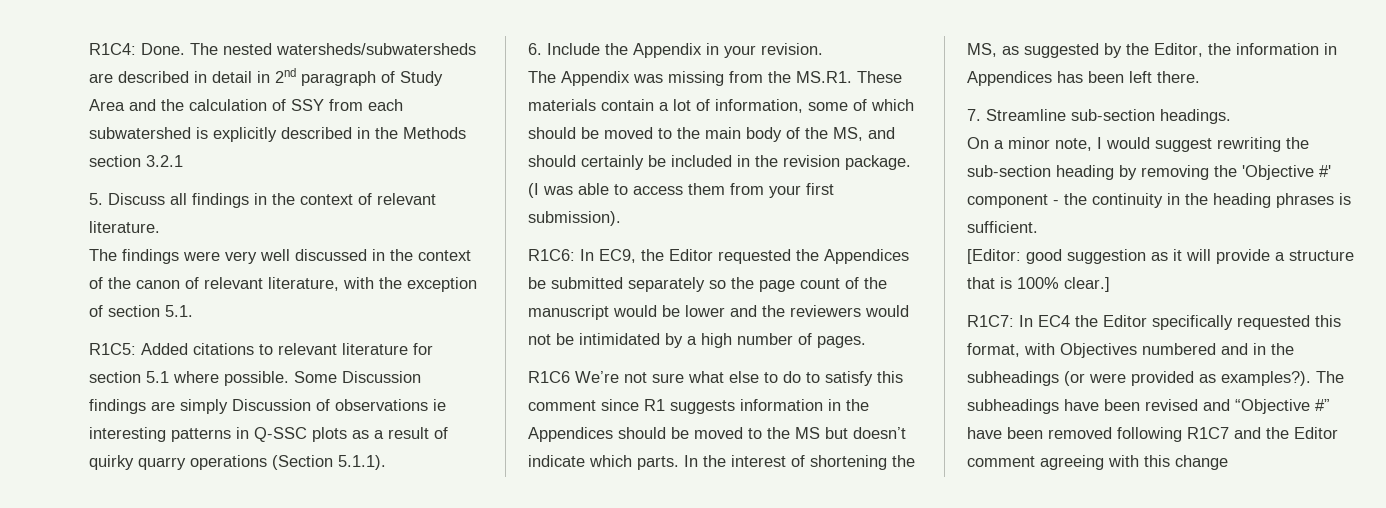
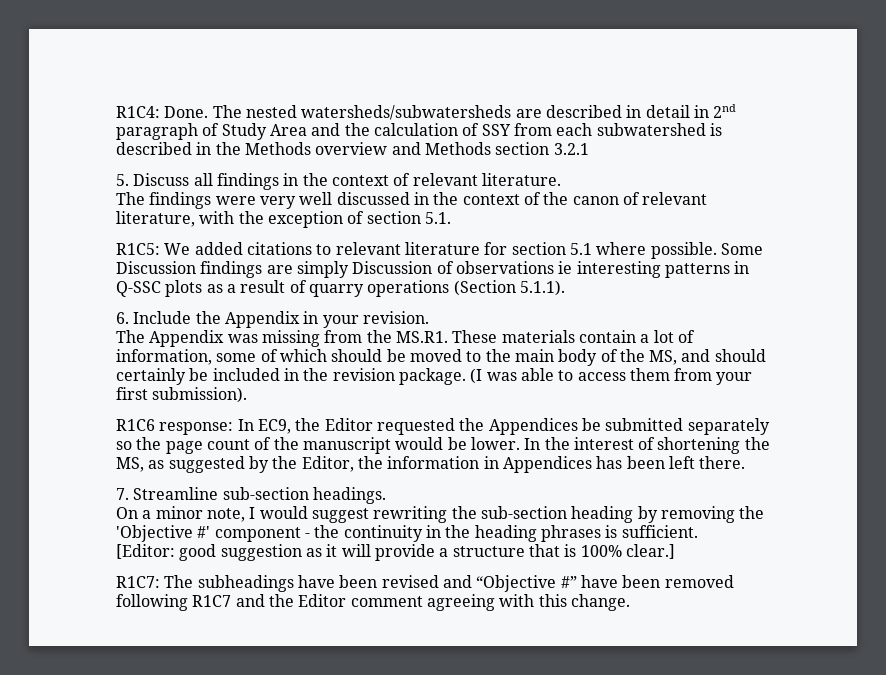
- The nested watersheds/subwatersheds are described in detail in 2nd paragraph of Study Area and the calculation of SSY from each subwatershed is explicitly described in the Methods section 3.2.1
+ The nested watersheds/subwatersheds are described in detail in 2nd paragraph of Study Area and the calculation of SSY from each subwatershed is described in the Methods overview and Methods section 3.2.1
- R1C5: Added citations to relevant literature for section 5.1 where possible.
+ R1C5: We added citations to relevant literature for section 5.1 where possible.
- Some Discussion findings are simply Discussion of observations ie interesting patterns in Q-SSC plots as a result of quirky quarry operations (Section 5.1.1).
+ Some Discussion findings are simply Discussion of observations ie interesting patterns in Q-SSC plots as a result of quarry operations (Section 5.1.1).
- R1C6: In EC9, the Editor requested the Appendices be submitted separately so the page count of the manuscript would be lower and the reviewers would not be intimidated by a high number of pages.
- R1C6 We’re not sure what else to do to satisfy this comment since R1 suggests information in the Appendices should be moved to the MS but doesn’t indicate which parts.
+ R1C6 response: In EC9, the Editor requested the Appendices be submitted separately so the page count of the manuscript would be lower.
- R1C7: In EC4 the Editor specifically requested this format, with Objectives numbered and in the subheadings (or were provided as examples?). The subheadings have been revised and “Objective #” have been removed following R1C7 and the Editor comment agreeing with this change
+ R1C7: The subheadings have been revised and “Objective #” have been removed following R1C7 and the Editor comment agreeing with this change.

